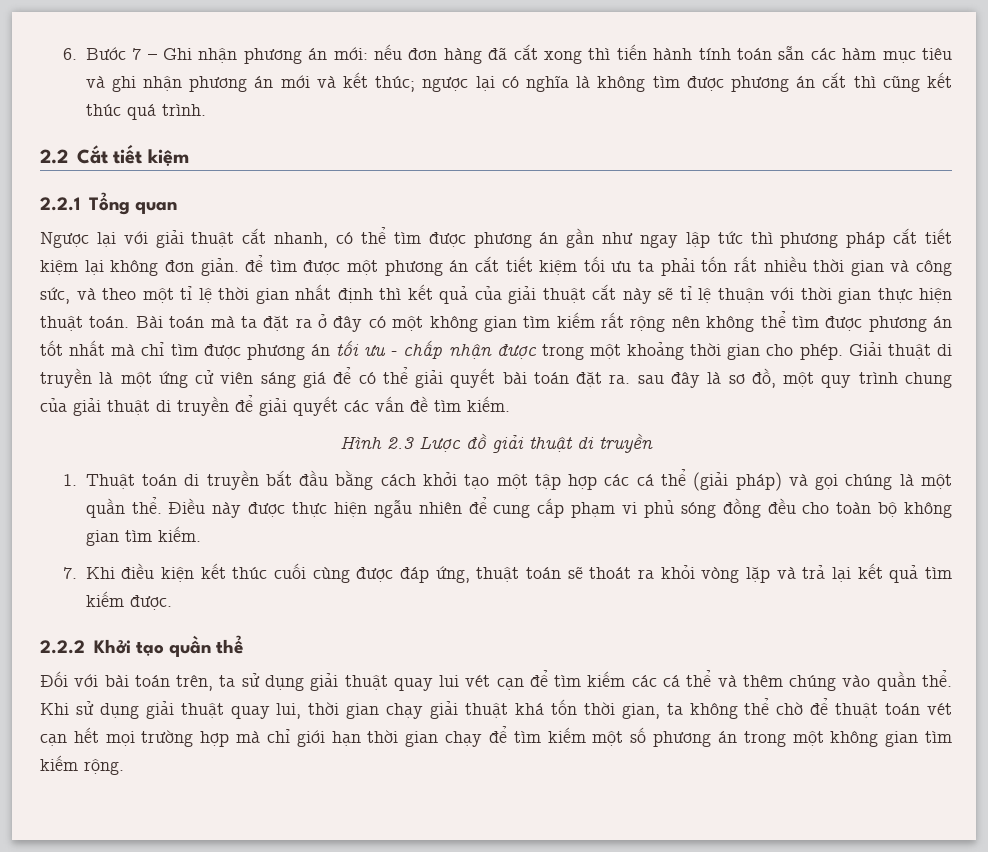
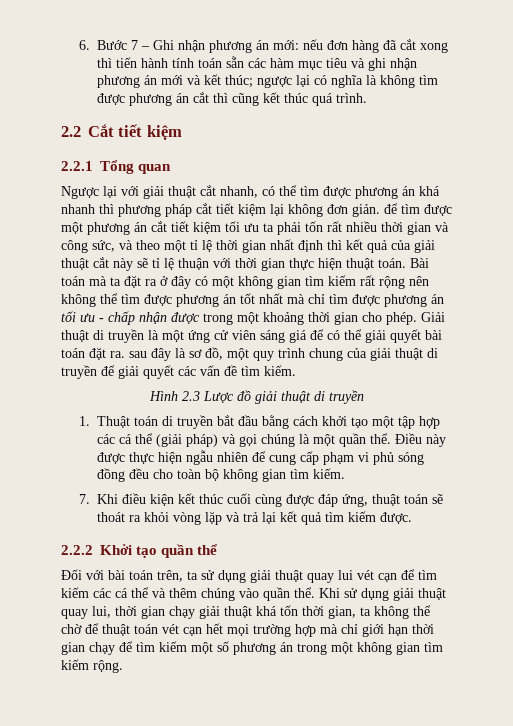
- Ngược lại với giải thuật cắt nhanh, có thể tìm được phương án gần như ngay lập tức thì phương pháp cắt tiết kiệm lại không đơn giản. để tìm được một phương án cắt tiết kiệm tối ưu ta phải tốn rất nhiều thời gian và công sức, và theo một tỉ lệ thời gian nhất định thì kết quả của giải thuật cắt này sẽ tỉ lệ thuận với thời gian thực hiện thuật toán.
+ Ngược lại với giải thuật cắt nhanh, có thể tìm được phương án khá nhanh thì phương pháp cắt tiết kiệm lại không đơn giản. để tìm được một phương án cắt tiết kiệm tối ưu ta phải tốn rất nhiều thời gian và công sức, và theo một tỉ lệ thời gian nhất định thì kết quả của giải thuật cắt này sẽ tỉ lệ thuận với thời gian thực hiện thuật toán.

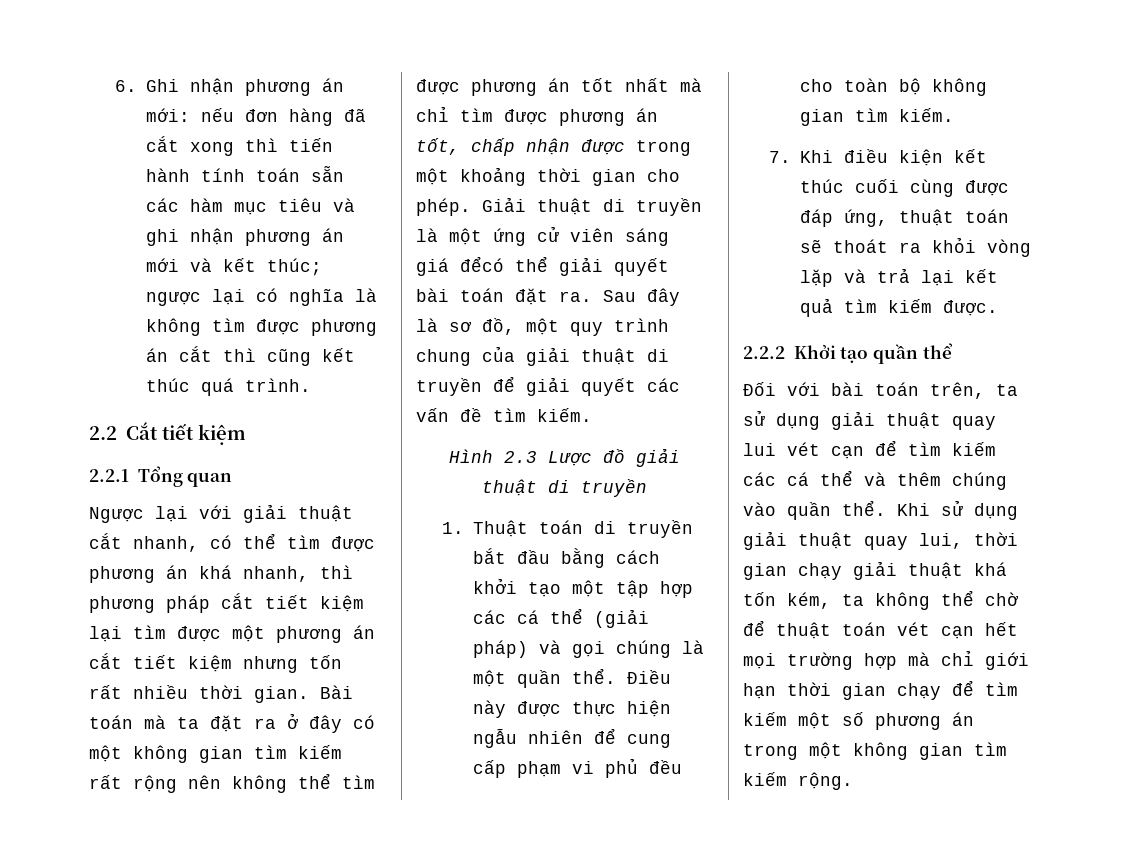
- 6. Bước 7 – Ghi nhận phương án mới: nếu đơn hàng đã cắt xong thì tiến hành tính toán sẵn các hàm mục tiêu và ghi nhận phương án mới và kết thúc; ngược lại có nghĩa là không tìm được phương án cắt thì cũng kết thúc quá trình.
+ 6. Ghi nhận phương án mới: nếu đơn hàng đã cắt xong thì tiến hành tính toán sẵn các hàm mục tiêu và ghi nhận phương án mới và kết thúc; ngược lại có nghĩa là không tìm được phương án cắt thì cũng kết thúc quá trình.
- Ngược lại với giải thuật cắt nhanh, có thể tìm được phương án khá nhanh thì phương pháp cắt tiết kiệm lại không đơn giản. để tìm được một phương án cắt tiết kiệm tối ưu ta phải tốn rất nhiều thời gian và công sức, và theo một tỉ lệ thời gian nhất định thì kết quả của giải thuật cắt này sẽ tỉ lệ thuận với thời gian thực hiện thuật toán.
+ Ngược lại với giải thuật cắt nhanh, có thể tìm được phương án khá nhanh, thì phương pháp cắt tiết kiệm lại tìm được một phương án cắt tiết kiệm nhưng tốn rất nhiều thời gian.
- Bài toán mà ta đặt ra ở đây có một không gian tìm kiếm rất rộng nên không thể tìm được phương án tốt nhất mà chỉ tìm được phương án tối ưu - chấp nhận được trong một khoảng thời gian cho phép.
+ Bài toán mà ta đặt ra ở đây có một không gian tìm kiếm rất rộng nên không thể tìm được phương án tốt nhất mà chỉ tìm được phương án tốt, chấp nhận được trong một khoảng thời gian cho phép.
- Giải thuật di truyền là một ứng cử viên sáng giá để có thể giải quyết bài toán đặt ra. sau đây là sơ đồ, một quy trình chung của giải thuật di truyền để giải quyết các vấn đề tìm kiếm.
+ Giải thuật di truyền là một ứng cử viên sáng giá đểcó thể giải quyết bài toán đặt ra. Sau đây là sơ đồ, một quy trình chung của giải thuật di truyền để giải quyết các vấn đề tìm kiếm.
- Điều này được thực hiện ngẫu nhiên để cung cấp phạm vi phủ sóng đồng đều cho toàn bộ không gian tìm kiếm.
+ Điều này được thực hiện ngẫu nhiên để cung cấp phạm vi phủ đều cho toàn bộ không gian tìm kiếm.
- Khi sử dụng giải thuật quay lui, thời gian chạy giải thuật khá tốn thời gian, ta không thể chờ để thuật toán vét cạn hết mọi trường hợp mà chỉ giới hạn thời gian chạy để tìm kiếm một số phương án trong một không gian tìm kiếm rộng.
+ Khi sử dụng giải thuật quay lui, thời gian chạy giải thuật khá tốn kém, ta không thể chờ để thuật toán vét cạn hết mọi trường hợp mà chỉ giới hạn thời gian chạy để tìm kiếm một số phương án trong một không gian tìm kiếm rộng.

